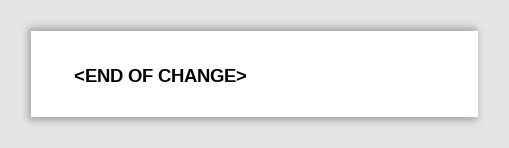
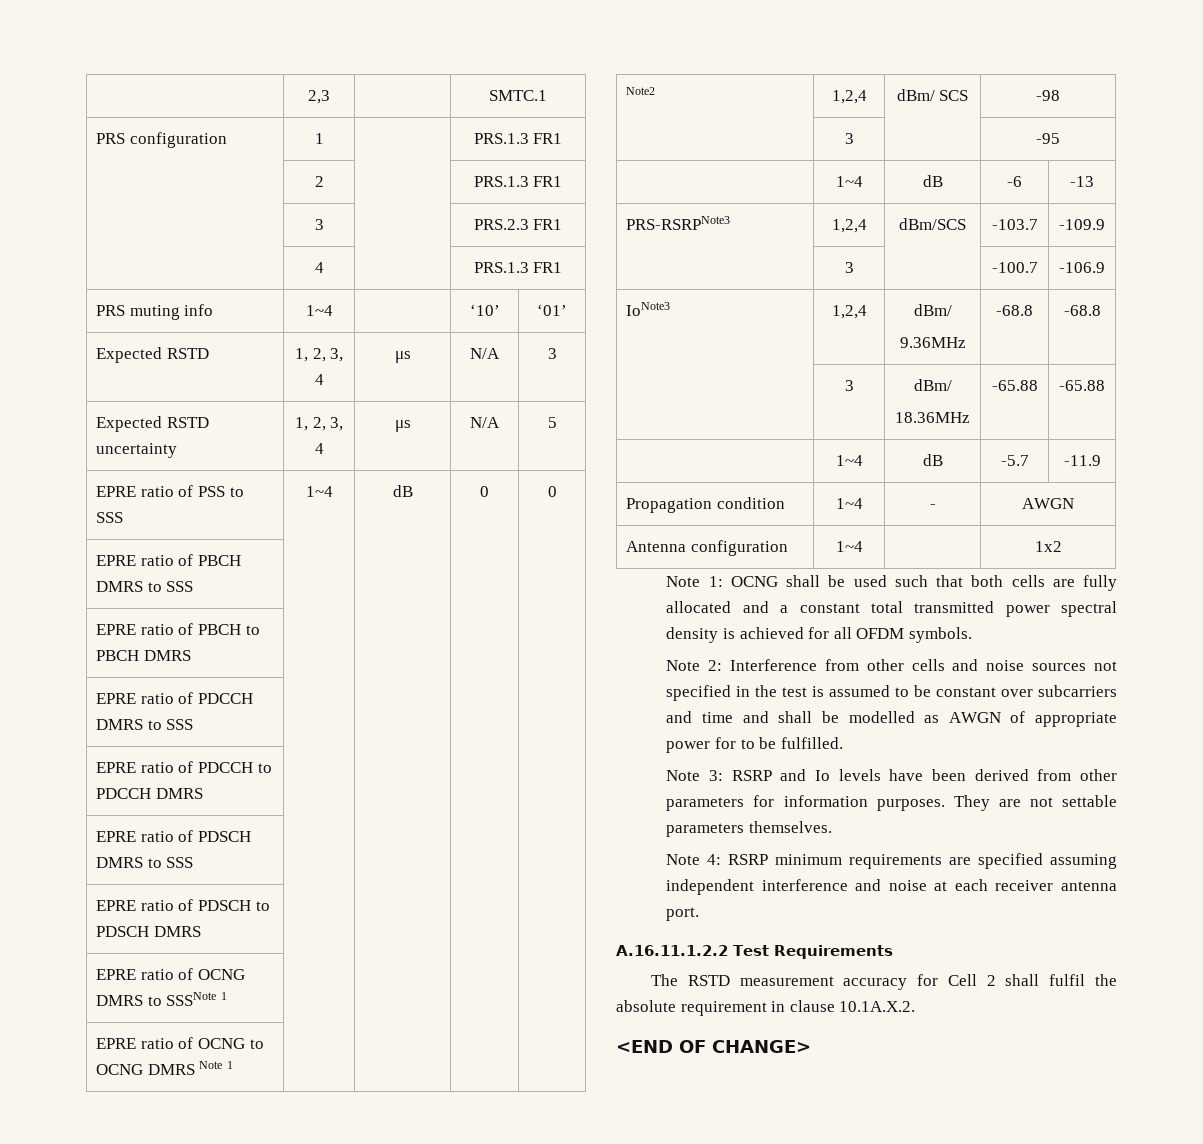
+ | 2,3 | | SMTC.1
+ PRS configuration | 1 | | PRS.1.3 FR1
+ | 2 | | PRS.1.3 FR1
+ | 3 | | PRS.2.3 FR1
+ | 4 | | PRS.1.3 FR1
+ PRS muting info | 1~4 | | ‘10’ | ‘01’
+ Expected RSTD | 1, 2, 3, 4 | μs | N/A | 3
+ Expected RSTD uncertainty | 1, 2, 3, 4 | μs | N/A | 5
+ EPRE ratio of PSS to SSS | 1~4 | dB | 0 | 0
+ EPRE ratio of PBCH DMRS to SSS | | | |
+ EPRE ratio of PBCH to PBCH DMRS | | | |
+ EPRE ratio of PDCCH DMRS to SSS | | | |
+ EPRE ratio of PDCCH to PDCCH DMRS | | | |
+ EPRE ratio of PDSCH DMRS to SSS | | | |
+ EPRE ratio of PDSCH to PDSCH DMRS | | | |
+ EPRE ratio of OCNG DMRS to SSSNote 1 | | | |
+ EPRE ratio of OCNG to OCNG DMRS Note 1 | | | |
+ Note2 | 1,2,4 | dBm/ SCS | -98
+ | 3 | | -95
+ | 1~4 | dB | -6 | -13
+ PRS-RSRPNote3 | 1,2,4 | dBm/SCS | -103.7 | -109.9
+ | 3 | | -100.7 | -106.9
+ IoNote3 | 1,2,4 | dBm/
+ 9.36MHz | -68.8 | -68.8
+ | 3 | dBm/
+ 18.36MHz | -65.88 | -65.88
+ | 1~4 | dB | -5.7 | -11.9
+ Propagation condition | 1~4 | - | AWGN
+ Antenna configuration | 1~4 | | 1x2
+ Note 1: OCNG shall be used such that both cells are fully allocated and a constant total transmitted power spectral density is achieved for all OFDM symbols.
+ Note 2: Interference from other cells and noise sources not specified in the test is assumed to be constant over subcarriers and time and shall be modelled as AWGN of appropriate power for to be fulfilled.
+ Note 3: RSRP and Io levels have been derived from other parameters for information purposes. They are not settable parameters themselves.
+ Note 4: RSRP minimum requirements are specified assuming independent interference and noise at each receiver antenna port.
+ A.16.11.1.2.2 Test Requirements
+ The RSTD measurement accuracy for Cell 2 shall fulfil the absolute requirement in clause 10.1A.X.2.

